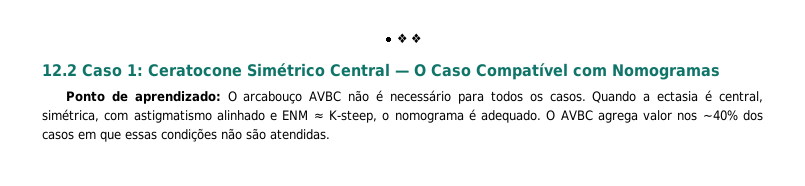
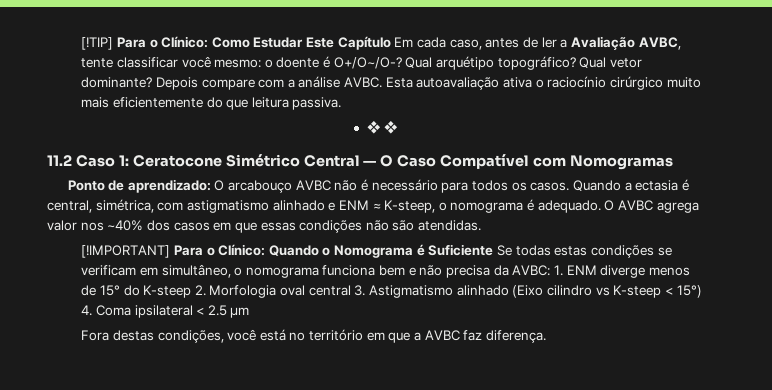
+ [!TIP] Para o Clínico: Como Estudar Este Capítulo Em cada caso, antes de ler a Avaliação AVBC, tente classificar você mesmo: o doente é O+/O~/O-? Qual arquétipo topográfico? Qual vetor dominante? Depois compare com a análise AVBC. Esta autoavaliação ativa o raciocínio cirúrgico muito mais eficientemente do que leitura passiva.
- 12.2 Caso 1: Ceratocone Simétrico Central — O Caso Compatível com Nomogramas
+ 11.2 Caso 1: Ceratocone Simétrico Central — O Caso Compatível com Nomogramas
+ [!IMPORTANT] Para o Clínico: Quando o Nomograma é Suficiente Se todas estas condições se verificam em simultâneo, o nomograma funciona bem e não precisa da AVBC: 1. ENM diverge menos de 15° do K-steep 2. Morfologia oval central 3. Astigmatismo alinhado (Eixo cilindro vs K-steep < 15°) 4. Coma ipsilateral < 2.5 µm
+ Fora destas condições, você está no território em que a AVBC faz diferença.

